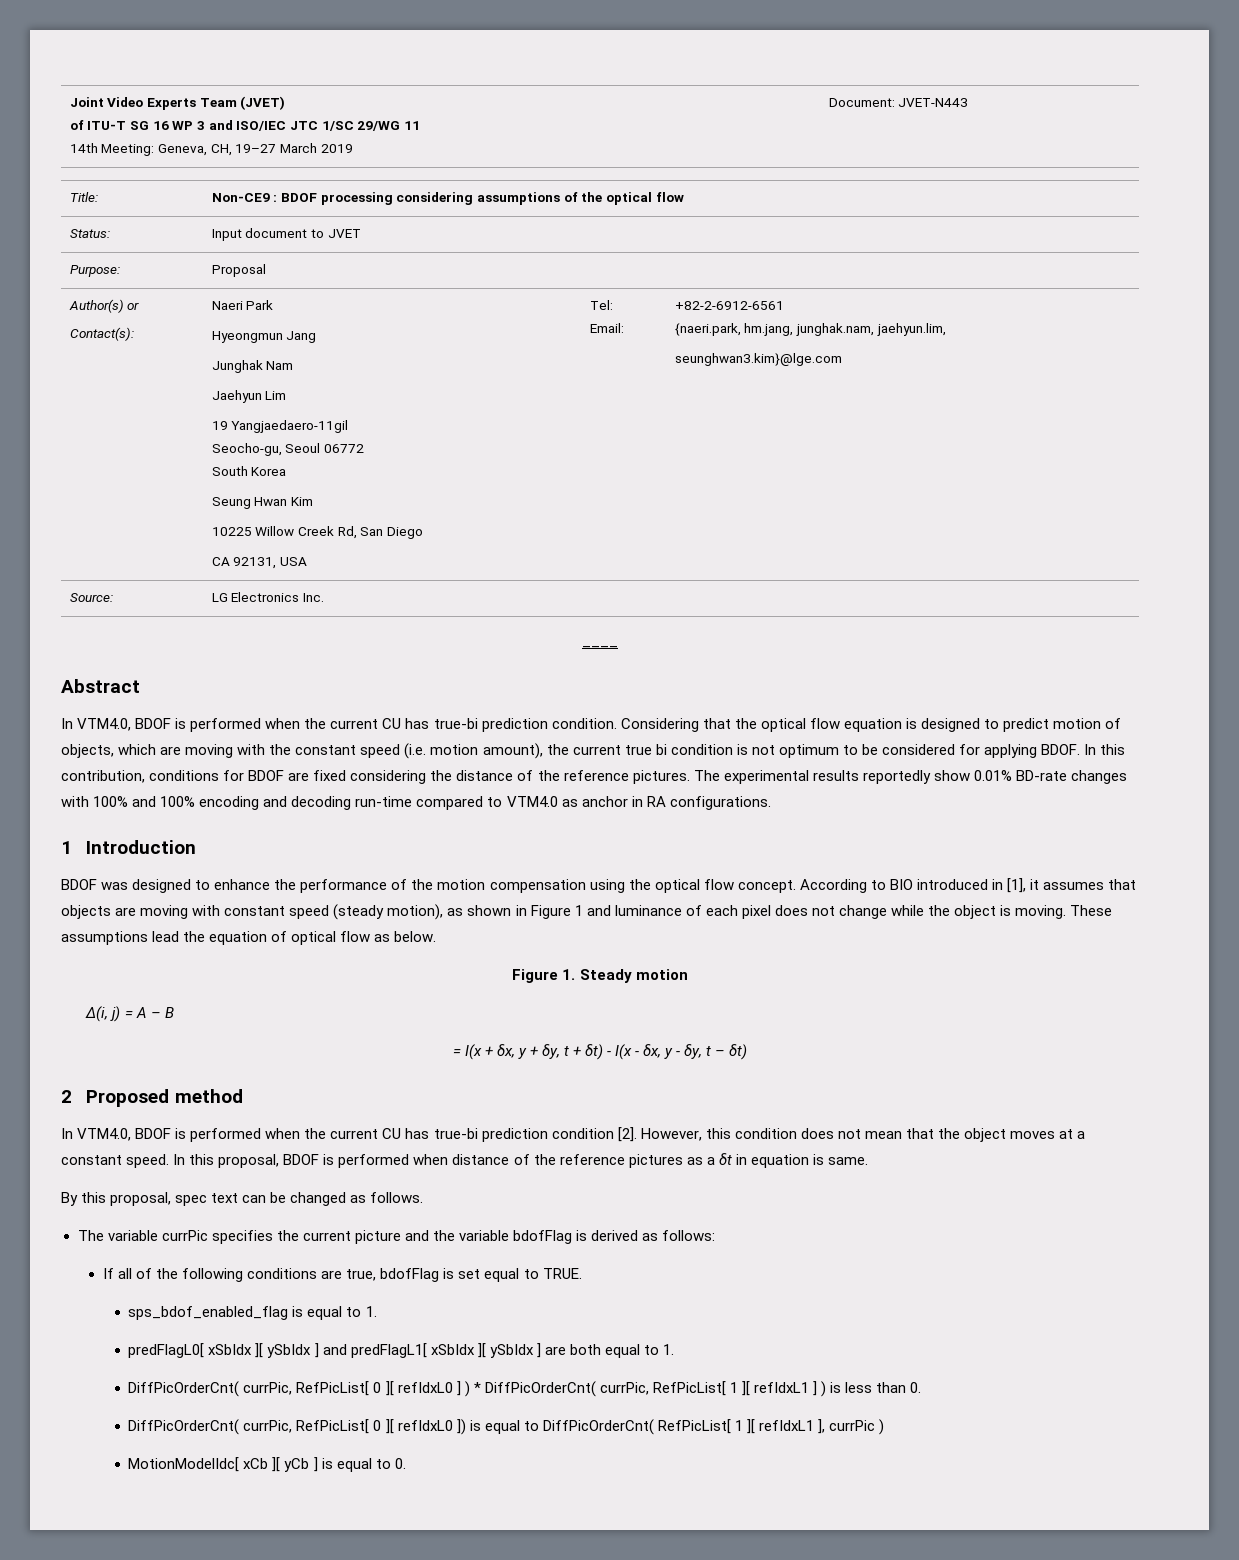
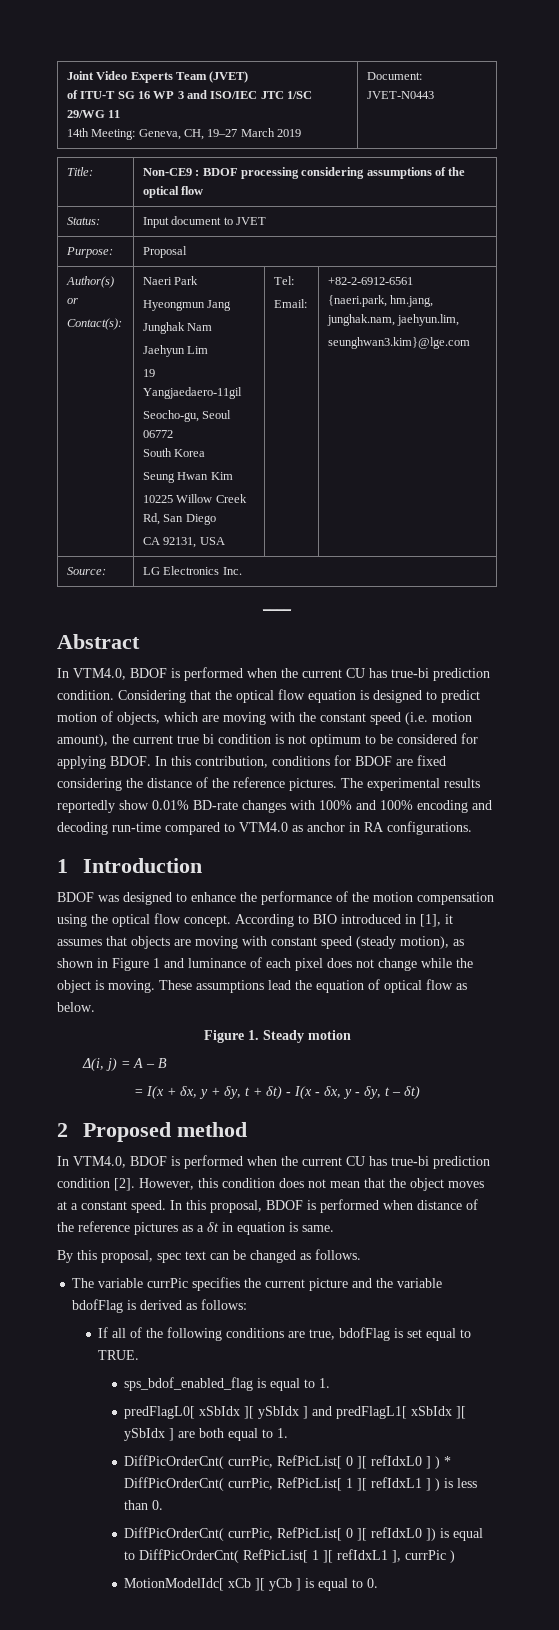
  Joint Video Experts Team (JVET)
  of ITU-T SG 16 WP 3 and ISO/IEC JTC 1/SC 29/WG 11
- 14th Meeting: Geneva, CH, 19–27 March 2019 | Document: JVET-N443
+ 14th Meeting: Geneva, CH, 19–27 March 2019 | Document: JVET-N0443

